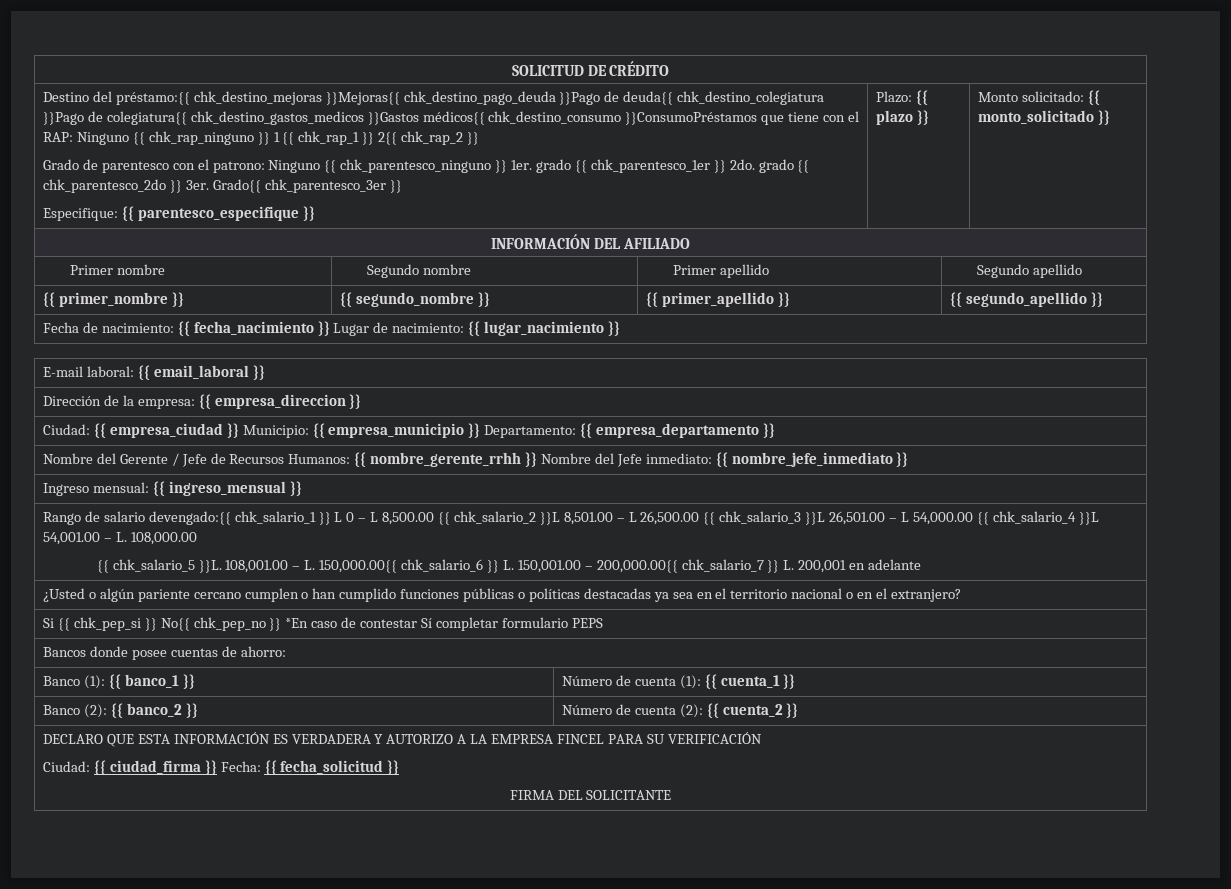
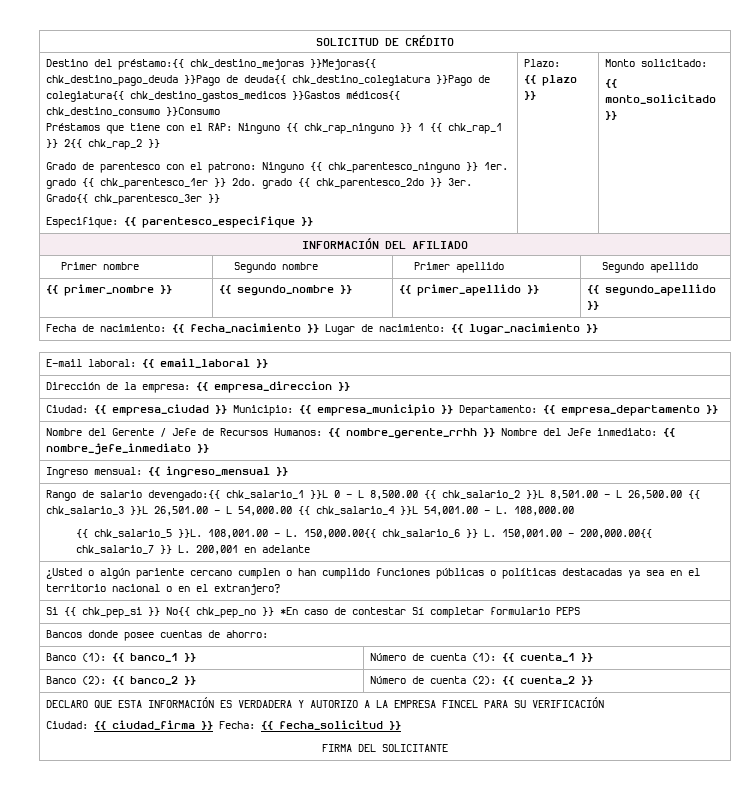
- Destino del préstamo:{{ chk_destino_mejoras }}Mejoras{{ chk_destino_pago_deuda }}Pago de deuda{{ chk_destino_colegiatura }}Pago de colegiatura{{ chk_destino_gastos_medicos }}Gastos médicos{{ chk_destino_consumo }}ConsumoPréstamos que tiene con el RAP: Ninguno {{ chk_rap_ninguno }} 1 {{ chk_rap_1 }} 2{{ chk_rap_2 }}
+ Destino del préstamo:{{ chk_destino_mejoras }}Mejoras{{ chk_destino_pago_deuda }}Pago de deuda{{ chk_destino_colegiatura }}Pago de colegiatura{{ chk_destino_gastos_medicos }}Gastos médicos{{ chk_destino_consumo }}Consumo
+ Préstamos que tiene con el RAP: Ninguno {{ chk_rap_ninguno }} 1 {{ chk_rap_1 }} 2{{ chk_rap_2 }}
- Plazo: {{ plazo }}
+ Plazo:
+ {{ plazo }}
- Monto solicitado: {{ monto_solicitado }}
+ Monto solicitado:
+ {{ monto_solicitado }}
- Rango de salario devengado:{{ chk_salario_1 }} L 0 – L 8,500.00 {{ chk_salario_2 }}L 8,501.00 – L 26,500.00 {{ chk_salario_3 }}L 26,501.00 – L 54,000.00 {{ chk_salario_4 }}L 54,001.00 – L. 108,000.00
+ Rango de salario devengado:{{ chk_salario_1 }}L 0 – L 8,500.00 {{ chk_salario_2 }}L 8,501.00 – L 26,500.00 {{ chk_salario_3 }}L 26,501.00 – L 54,000.00 {{ chk_salario_4 }}L 54,001.00 – L. 108,000.00

